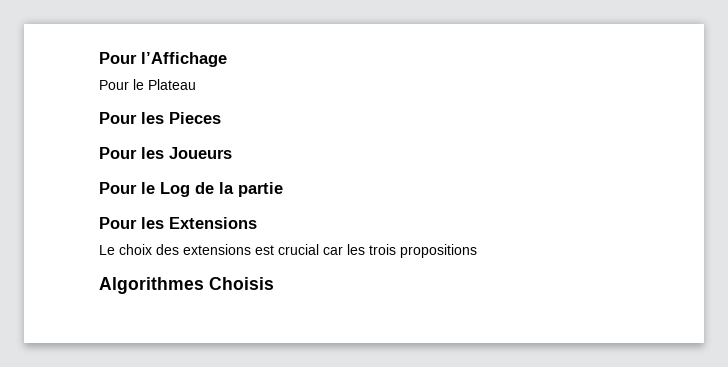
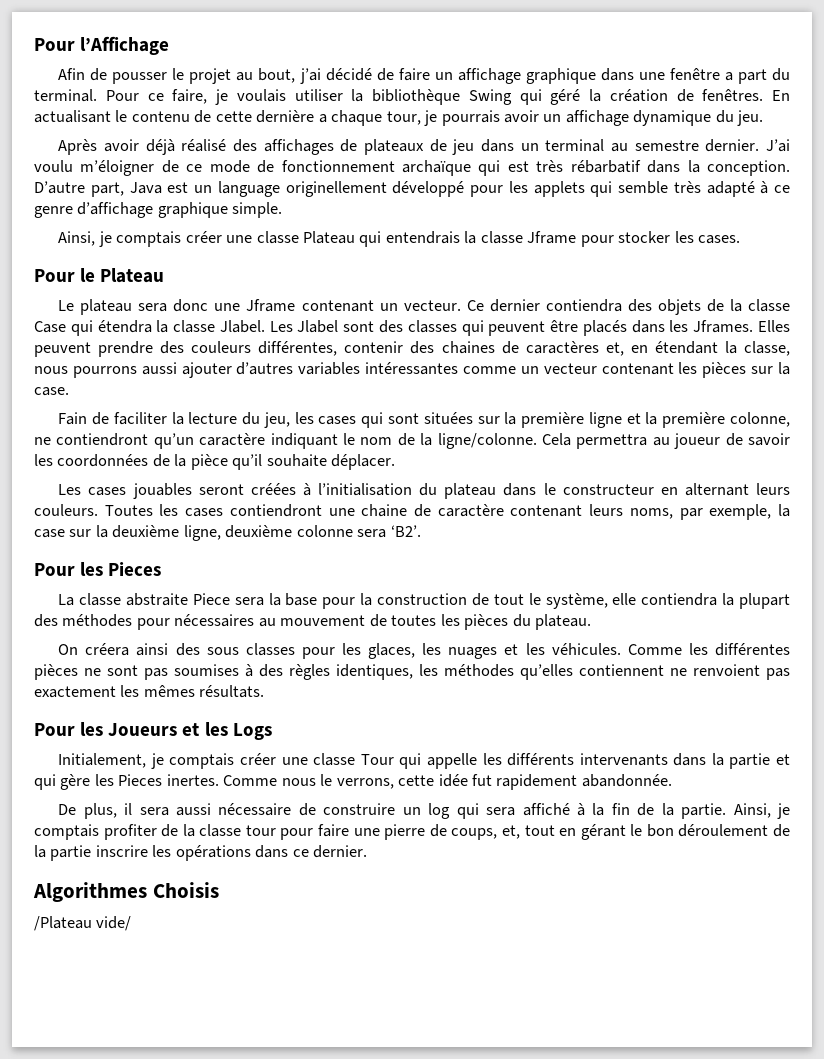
+ Afin de pousser le projet au bout, j’ai décidé de faire un affichage graphique dans une fenêtre a part du terminal. Pour ce faire, je voulais utiliser la bibliothèque Swing qui géré la création de fenêtres. En actualisant le contenu de cette dernière a chaque tour, je pourrais avoir un affichage dynamique du jeu.
+ Après avoir déjà réalisé des affichages de plateaux de jeu dans un terminal au semestre dernier. J’ai voulu m’éloigner de ce mode de fonctionnement archaïque qui est très rébarbatif dans la conception. D’autre part, Java est un language originellement développé pour les applets qui semble très adapté à ce genre d’affichage graphique simple.
+ Ainsi, je comptais créer une classe Plateau qui entendrais la classe Jframe pour stocker les cases.
  Pour le Plateau
+ Le plateau sera donc une Jframe contenant un vecteur. Ce dernier contiendra des objets de la classe Case qui étendra la classe Jlabel. Les Jlabel sont des classes qui peuvent être placés dans les Jframes. Elles peuvent prendre des couleurs différentes, contenir des chaines de caractères et, en étendant la classe, nous pourrons aussi ajouter d’autres variables intéressantes comme un vecteur contenant les pièces sur la case.
+ Fain de faciliter la lecture du jeu, les cases qui sont situées sur la première ligne et la première colonne, ne contiendront qu’un caractère indiquant le nom de la ligne/colonne. Cela permettra au joueur de savoir les coordonnées de la pièce qu’il souhaite déplacer.
+ Les cases jouables seront créées à l’initialisation du plateau dans le constructeur en alternant leurs couleurs. Toutes les cases contiendront une chaine de caractère contenant leurs noms, par exemple, la case sur la deuxième ligne, deuxième colonne sera ‘B2’.
  Pour les Pieces
- Pour les Joueurs
- Pour le Log de la partie
- Pour les Extensions
- Le choix des extensions est crucial car les trois propositions
+ La classe abstraite Piece sera la base pour la construction de tout le système, elle contiendra la plupart des méthodes pour nécessaires au mouvement de toutes les pièces du plateau.
+ On créera ainsi des sous classes pour les glaces, les nuages et les véhicules. Comme les différentes pièces ne sont pas soumises à des règles identiques, les méthodes qu’elles contiennent ne renvoient pas exactement les mêmes résultats.
+ Pour les Joueurs et les Logs
+ Initialement, je comptais créer une classe Tour qui appelle les différents intervenants dans la partie et qui gère les Pieces inertes. Comme nous le verrons, cette idée fut rapidement abandonnée.
+ De plus, il sera aussi nécessaire de construire un log qui sera affiché à la fin de la partie. Ainsi, je comptais profiter de la classe tour pour faire une pierre de coups, et, tout en gérant le bon déroulement de la partie inscrire les opérations dans ce dernier.
+ /Plateau vide/

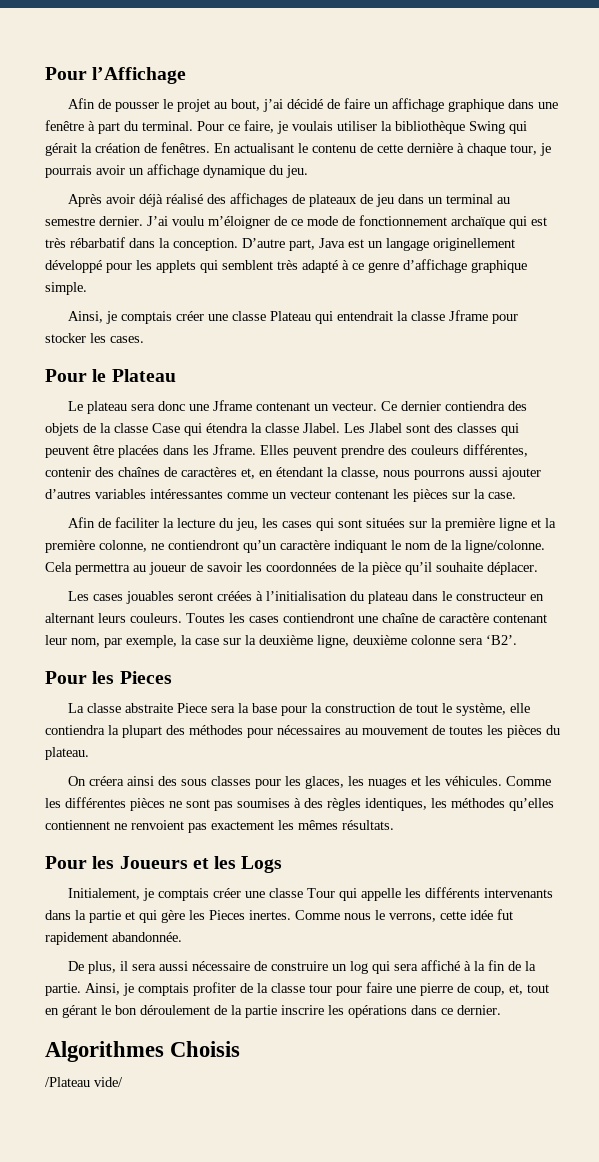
- Afin de pousser le projet au bout, j’ai décidé de faire un affichage graphique dans une fenêtre a part du terminal.
+ Afin de pousser le projet au bout, j’ai décidé de faire un affichage graphique dans une fenêtre à part du terminal.
- Pour ce faire, je voulais utiliser la bibliothèque Swing qui géré la création de fenêtres.
+ Pour ce faire, je voulais utiliser la bibliothèque Swing qui gérait la création de fenêtres.
- En actualisant le contenu de cette dernière a chaque tour, je pourrais avoir un affichage dynamique du jeu.
+ En actualisant le contenu de cette dernière à chaque tour, je pourrais avoir un affichage dynamique du jeu.
- D’autre part, Java est un language originellement développé pour les applets qui semble très adapté à ce genre d’affichage graphique simple.
+ D’autre part, Java est un langage originellement développé pour les applets qui semblent très adapté à ce genre d’affichage graphique simple.
- Ainsi, je comptais créer une classe Plateau qui entendrais la classe Jframe pour stocker les cases.
+ Ainsi, je comptais créer une classe Plateau qui entendrait la classe Jframe pour stocker les cases.
- Les Jlabel sont des classes qui peuvent être placés dans les Jframes.
+ Les Jlabel sont des classes qui peuvent être placées dans les Jframe.
- Elles peuvent prendre des couleurs différentes, contenir des chaines de caractères et, en étendant la classe, nous pourrons aussi ajouter d’autres variables intéressantes comme un vecteur contenant les pièces sur la case.
+ Elles peuvent prendre des couleurs différentes, contenir des chaînes de caractères et, en étendant la classe, nous pourrons aussi ajouter d’autres variables intéressantes comme un vecteur contenant les pièces sur la case.
- Fain de faciliter la lecture du jeu, les cases qui sont situées sur la première ligne et la première colonne, ne contiendront qu’un caractère indiquant le nom de la ligne/colonne.
+ Afin de faciliter la lecture du jeu, les cases qui sont situées sur la première ligne et la première colonne, ne contiendront qu’un caractère indiquant le nom de la ligne/colonne.
- Toutes les cases contiendront une chaine de caractère contenant leurs noms, par exemple, la case sur la deuxième ligne, deuxième colonne sera ‘B2’.
+ Toutes les cases contiendront une chaîne de caractère contenant leur nom, par exemple, la case sur la deuxième ligne, deuxième colonne sera ‘B2’.
- Ainsi, je comptais profiter de la classe tour pour faire une pierre de coups, et, tout en gérant le bon déroulement de la partie inscrire les opérations dans ce dernier.
+ Ainsi, je comptais profiter de la classe tour pour faire une pierre de coup, et, tout en gérant le bon déroulement de la partie inscrire les opérations dans ce dernier.

